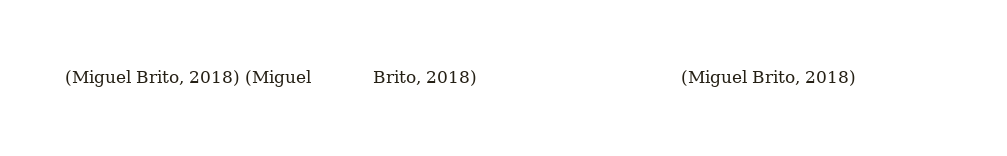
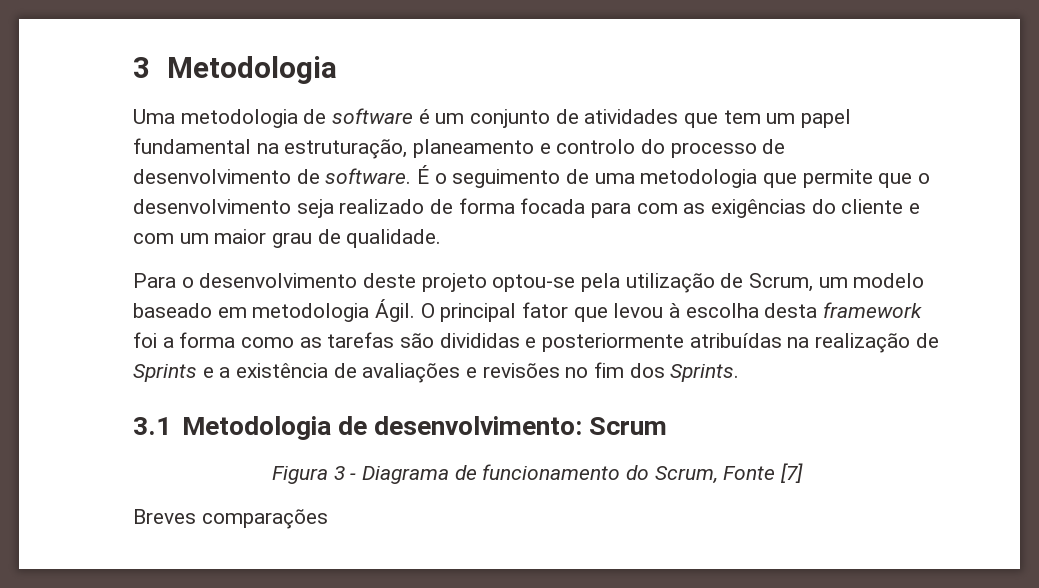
- (Miguel Brito, 2018) (Miguel Brito, 2018)
- (Miguel Brito, 2018)
+ 3 Metodologia
+ Uma metodologia de software é um conjunto de atividades que tem um papel fundamental na estruturação, planeamento e controlo do processo de desenvolvimento de software. É o seguimento de uma metodologia que permite que o desenvolvimento seja realizado de forma focada para com as exigências do cliente e com um maior grau de qualidade.
+ Para o desenvolvimento deste projeto optou-se pela utilização de Scrum, um modelo baseado em metodologia Ágil. O principal fator que levou à escolha desta framework foi a forma como as tarefas são divididas e posteriormente atribuídas na realização de Sprints e a existência de avaliações e revisões no fim dos Sprints.
+ 3.1 Metodologia de desenvolvimento: Scrum
+ Figura 3 - Diagrama de funcionamento do Scrum, Fonte [7]
+ Breves comparações

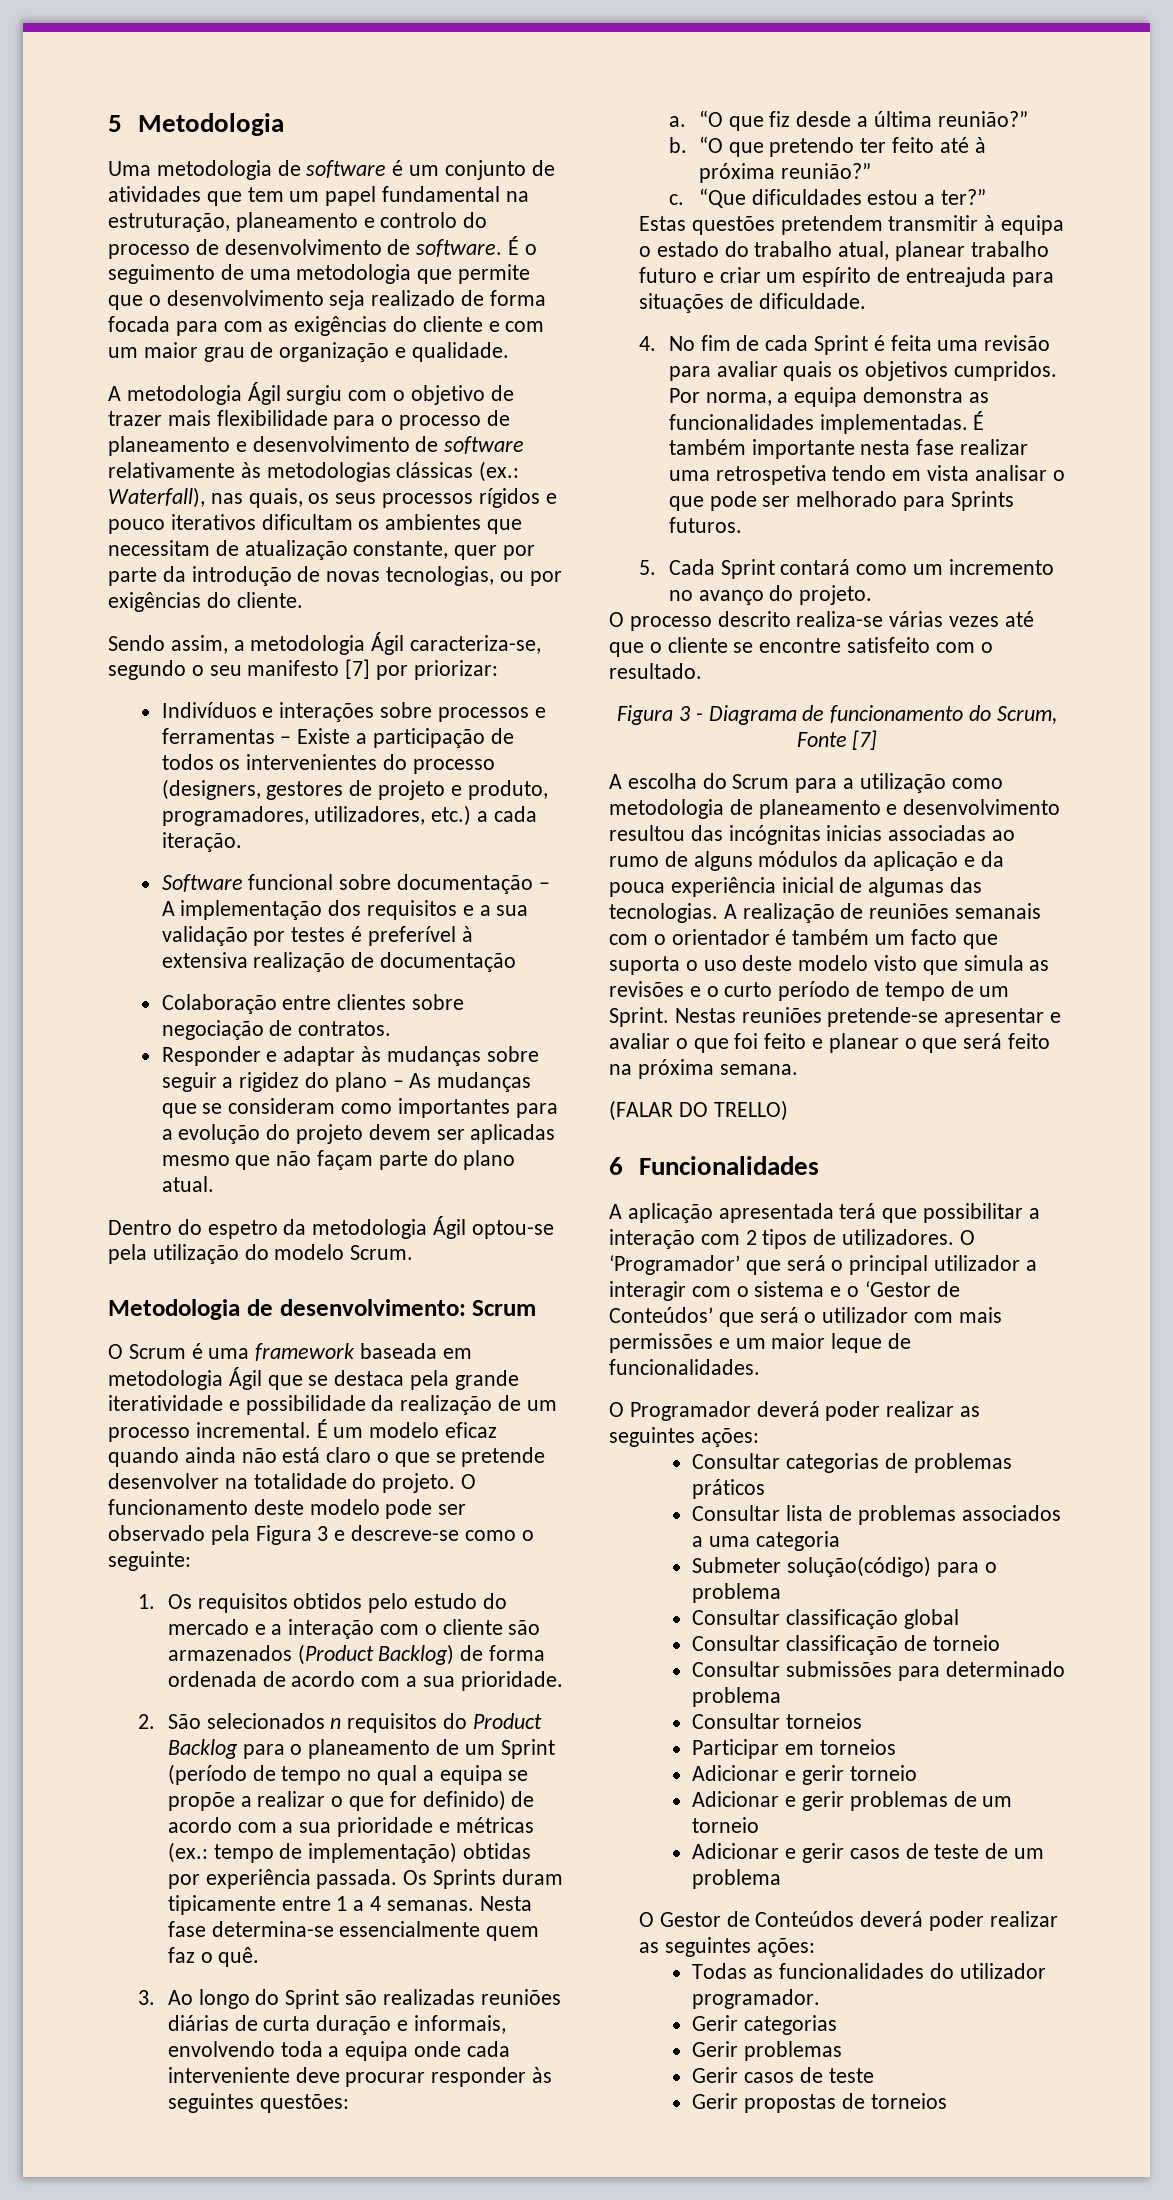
- 3 Metodologia
+ 5 Metodologia
- É o seguimento de uma metodologia que permite que o desenvolvimento seja realizado de forma focada para com as exigências do cliente e com um maior grau de qualidade.
+ É o seguimento de uma metodologia que permite que o desenvolvimento seja realizado de forma focada para com as exigências do cliente e com um maior grau de organização e qualidade.
- Para o desenvolvimento deste projeto optou-se pela utilização de Scrum, um modelo baseado em metodologia Ágil. O principal fator que levou à escolha desta framework foi a forma como as tarefas são divididas e posteriormente atribuídas na realização de Sprints e a existência de avaliações e revisões no fim dos Sprints.
- 3.1 Metodologia de desenvolvimento: Scrum
+ A metodologia Ágil surgiu com o objetivo de trazer mais flexibilidade para o processo de planeamento e desenvolvimento de software relativamente às metodologias clássicas (ex.: Waterfall), nas quais, os seus processos rígidos e pouco iterativos dificultam os ambientes que necessitam de atualização constante, quer por parte da introdução de novas tecnologias, ou por exigências do cliente.
+ Sendo assim, a metodologia Ágil caracteriza-se, segundo o seu manifesto [7] por priorizar:
+ Indivíduos e interações sobre processos e ferramentas – Existe a participação de todos os intervenientes do processo (designers, gestores de projeto e produto, programadores, utilizadores, etc.) a cada iteração.
+ Software funcional sobre documentação – A implementação dos requisitos e a sua validação por testes é preferível à extensiva realização de documentação
+ Colaboração entre clientes sobre negociação de contratos.
+ Responder e adaptar às mudanças sobre seguir a rigidez do plano – As mudanças que se consideram como importantes para a evolução do projeto devem ser aplicadas mesmo que não façam parte do plano atual.
+ Dentro do espetro da metodologia Ágil optou-se pela utilização do modelo Scrum.
+ Metodologia de desenvolvimento: Scrum
+ O Scrum é uma framework baseada em metodologia Ágil que se destaca pela grande iteratividade e possibilidade da realização de um processo incremental. É um modelo eficaz quando ainda não está claro o que se pretende desenvolver na totalidade do projeto. O funcionamento deste modelo pode ser observado pela Figura 3 e descreve-se como o seguinte:
+ 1. Os requisitos obtidos pelo estudo do mercado e a interação com o cliente são armazenados (Product Backlog) de forma ordenada de acordo com a sua prioridade.
+ 2. São selecionados n requisitos do Product Backlog para o planeamento de um Sprint (período de tempo no qual a equipa se propõe a realizar o que for definido) de acordo com a sua prioridade e métricas (ex.: tempo de implementação) obtidas por experiência passada. Os Sprints duram tipicamente entre 1 a 4 semanas. Nesta fase determina-se essencialmente quem faz o quê.
+ 3. Ao longo do Sprint são realizadas reuniões diárias de curta duração e informais, envolvendo toda a equipa onde cada interveniente deve procurar responder às seguintes questões:
+ a. “O que fiz desde a última reunião?”
+ b. “O que pretendo ter feito até à próxima reunião?”
+ c. “Que dificuldades estou a ter?”
+ Estas questões pretendem transmitir à equipa o estado do trabalho atual, planear trabalho futuro e criar um espírito de entreajuda para situações de dificuldade.
+ 4. No fim de cada Sprint é feita uma revisão para avaliar quais os objetivos cumpridos. Por norma, a equipa demonstra as funcionalidades implementadas. É também importante nesta fase realizar uma retrospetiva tendo em vista analisar o que pode ser melhorado para Sprints futuros.
+ 5. Cada Sprint contará como um incremento no avanço do projeto.
+ O processo descrito realiza-se várias vezes até que o cliente se encontre satisfeito com o resultado.
- Breves comparações
+ A escolha do Scrum para a utilização como metodologia de planeamento e desenvolvimento resultou das incógnitas inicias associadas ao rumo de alguns módulos da aplicação e da pouca experiência inicial de algumas das tecnologias. A realização de reuniões semanais com o orientador é também um facto que suporta o uso deste modelo visto que simula as revisões e o curto período de tempo de um Sprint. Nestas reuniões pretende-se apresentar e avaliar o que foi feito e planear o que será feito na próxima semana.
+ (FALAR DO TRELLO)
+ 6 Funcionalidades
+ A aplicação apresentada terá que possibilitar a interação com 2 tipos de utilizadores. O ‘Programador’ que será o principal utilizador a interagir com o sistema e o ‘Gestor de Conteúdos’ que será o utilizador com mais permissões e um maior leque de funcionalidades.
+ O Programador deverá poder realizar as seguintes ações:
+ Consultar categorias de problemas práticos
+ Consultar lista de problemas associados a uma categoria
+ Submeter solução(código) para o problema
+ Consultar classificação global
+ Consultar classificação de torneio
+ Consultar submissões para determinado problema
+ Consultar torneios
+ Participar em torneios
+ Adicionar e gerir torneio
+ Adicionar e gerir problemas de um torneio
+ Adicionar e gerir casos de teste de um problema
+ O Gestor de Conteúdos deverá poder realizar as seguintes ações:
+ Todas as funcionalidades do utilizador programador.
+ Gerir categorias
+ Gerir problemas
+ Gerir casos de teste
+ Gerir propostas de torneios

